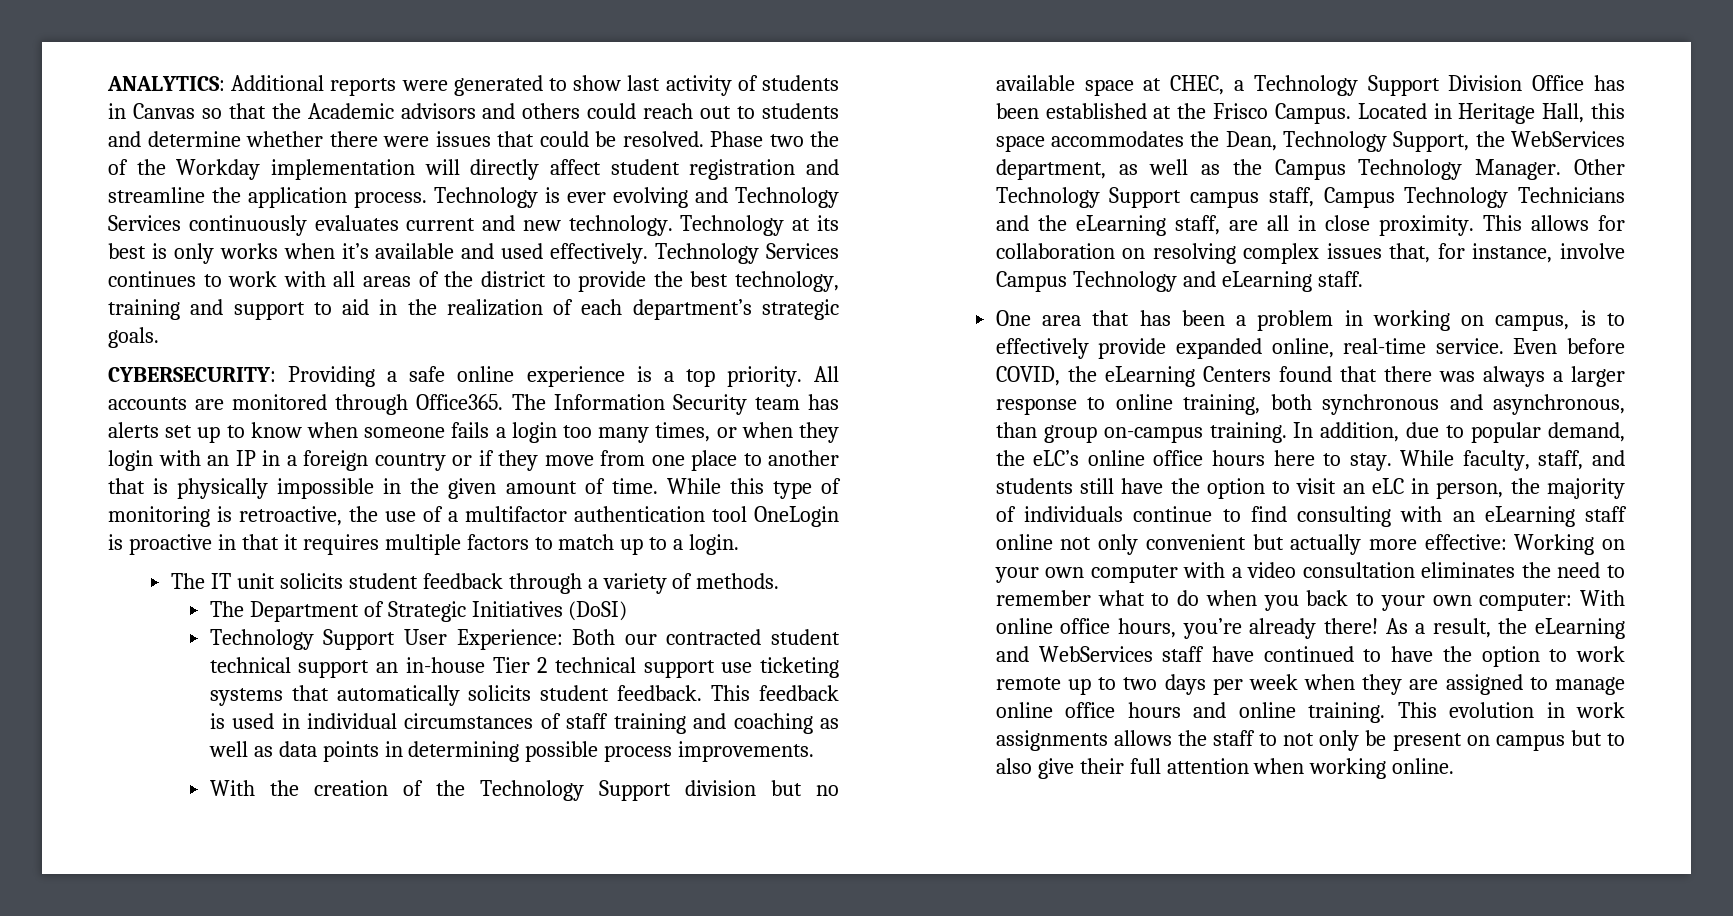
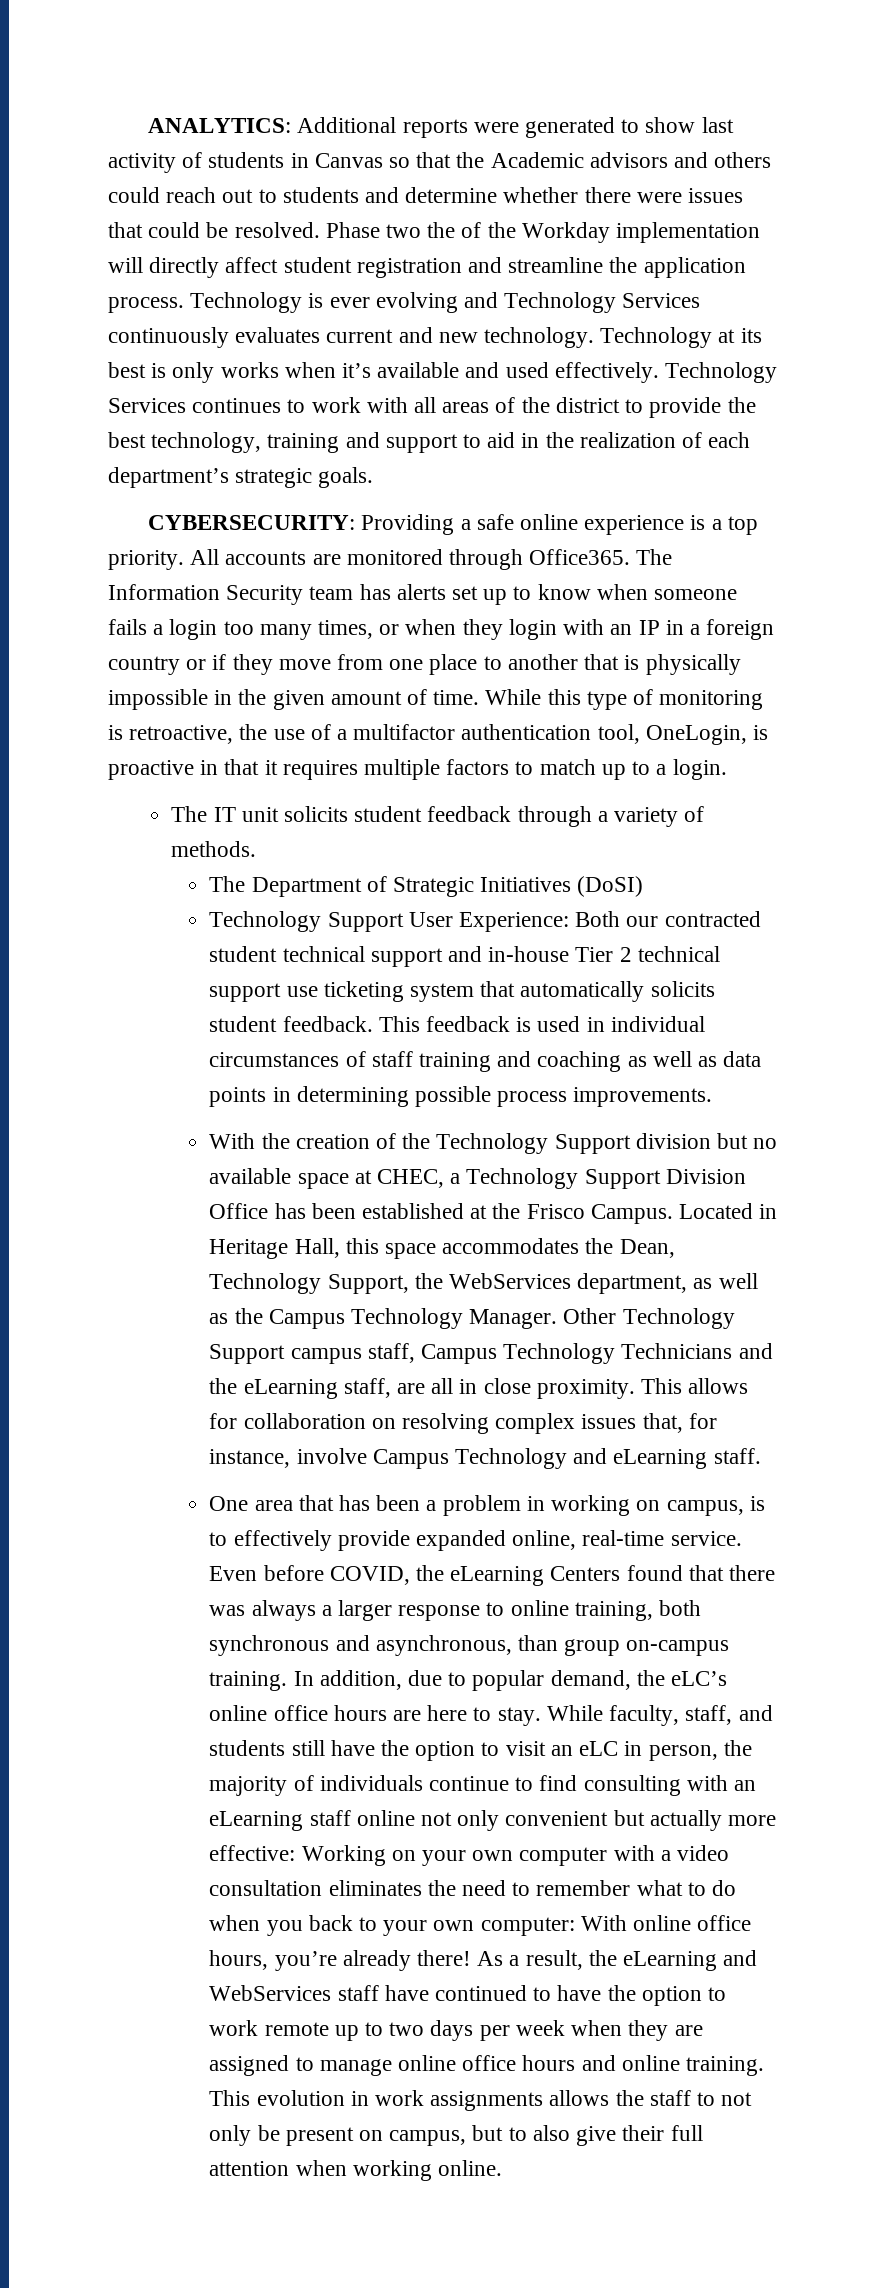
- While this type of monitoring is retroactive, the use of a multifactor authentication tool OneLogin is proactive in that it requires multiple factors to match up to a login.
+ While this type of monitoring is retroactive, the use of a multifactor authentication tool, OneLogin, is proactive in that it requires multiple factors to match up to a login.
- Technology Support User Experience: Both our contracted student technical support an in-house Tier 2 technical support use ticketing systems that automatically solicits student feedback.
+ Technology Support User Experience: Both our contracted student technical support and in-house Tier 2 technical support use ticketing system that automatically solicits student feedback.
- In addition, due to popular demand, the eLC’s online office hours here to stay.
+ In addition, due to popular demand, the eLC’s online office hours are here to stay.
- This evolution in work assignments allows the staff to not only be present on campus but to also give their full attention when working online.
+ This evolution in work assignments allows the staff to not only be present on campus, but to also give their full attention when working online.

